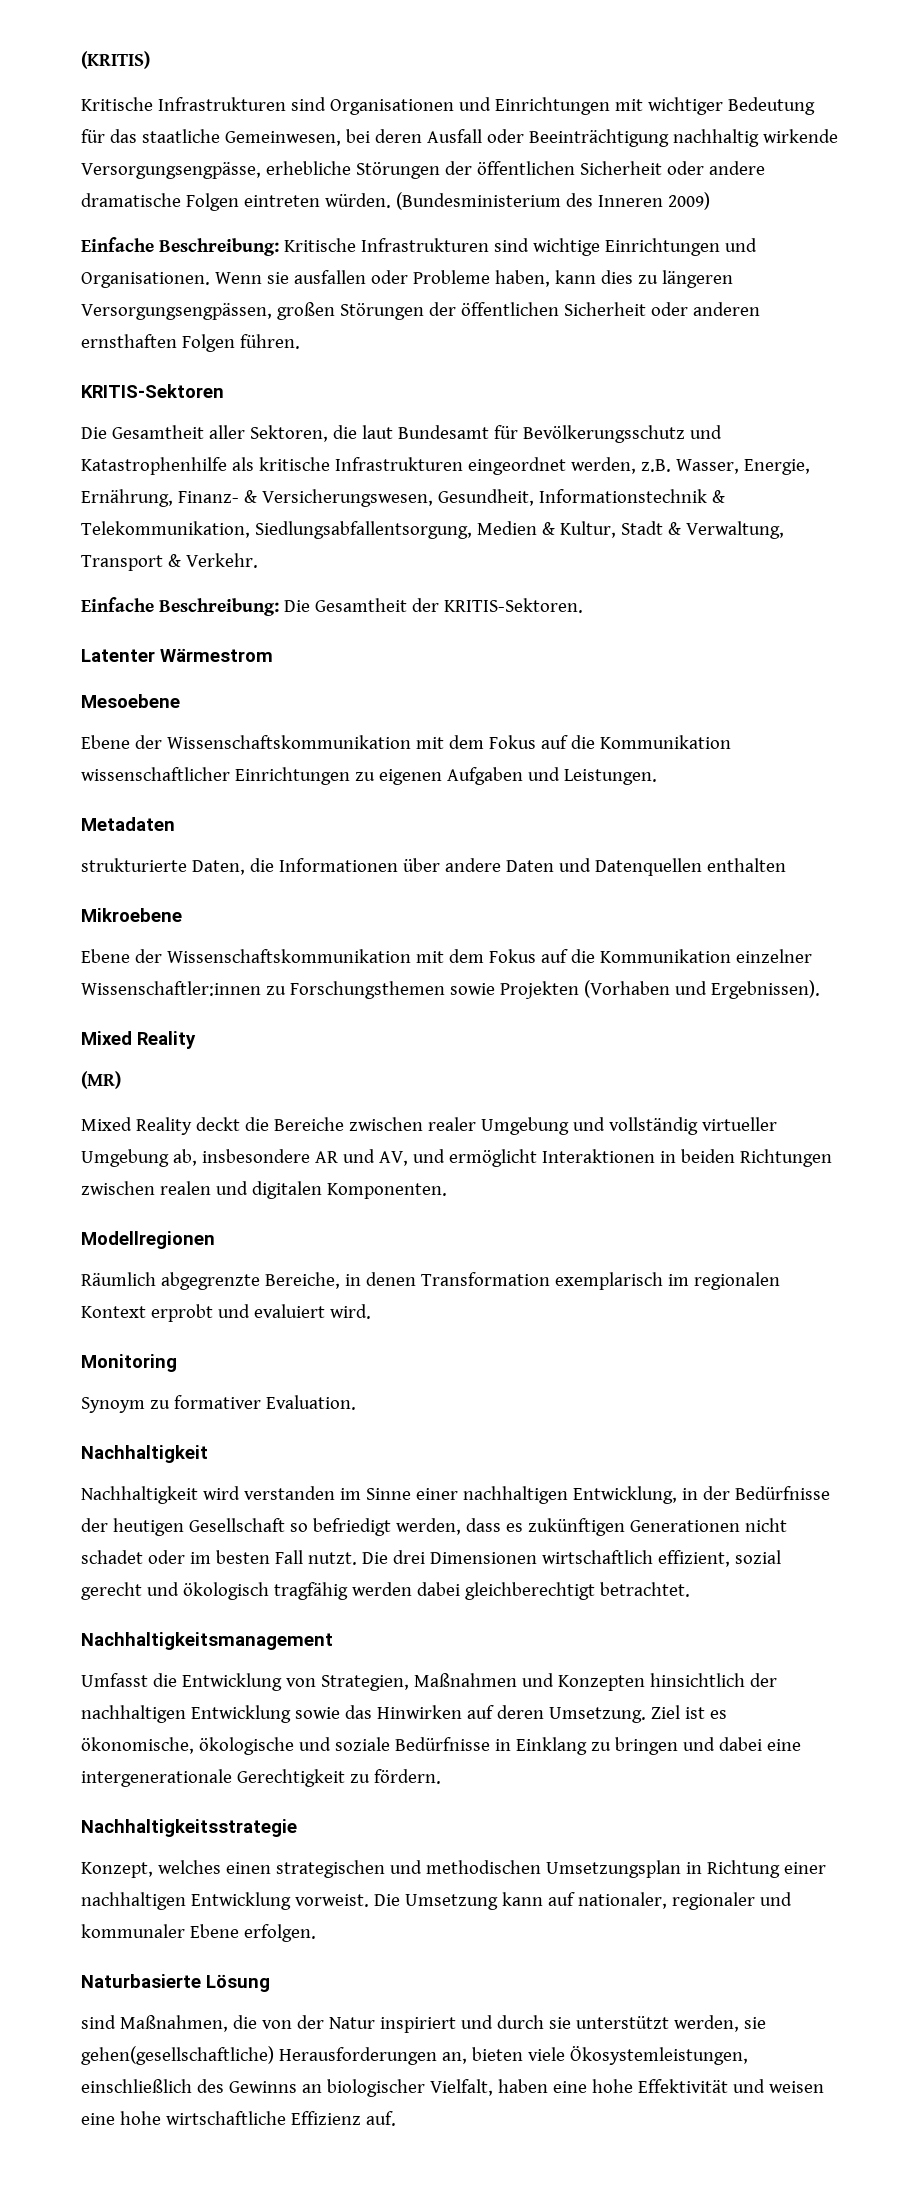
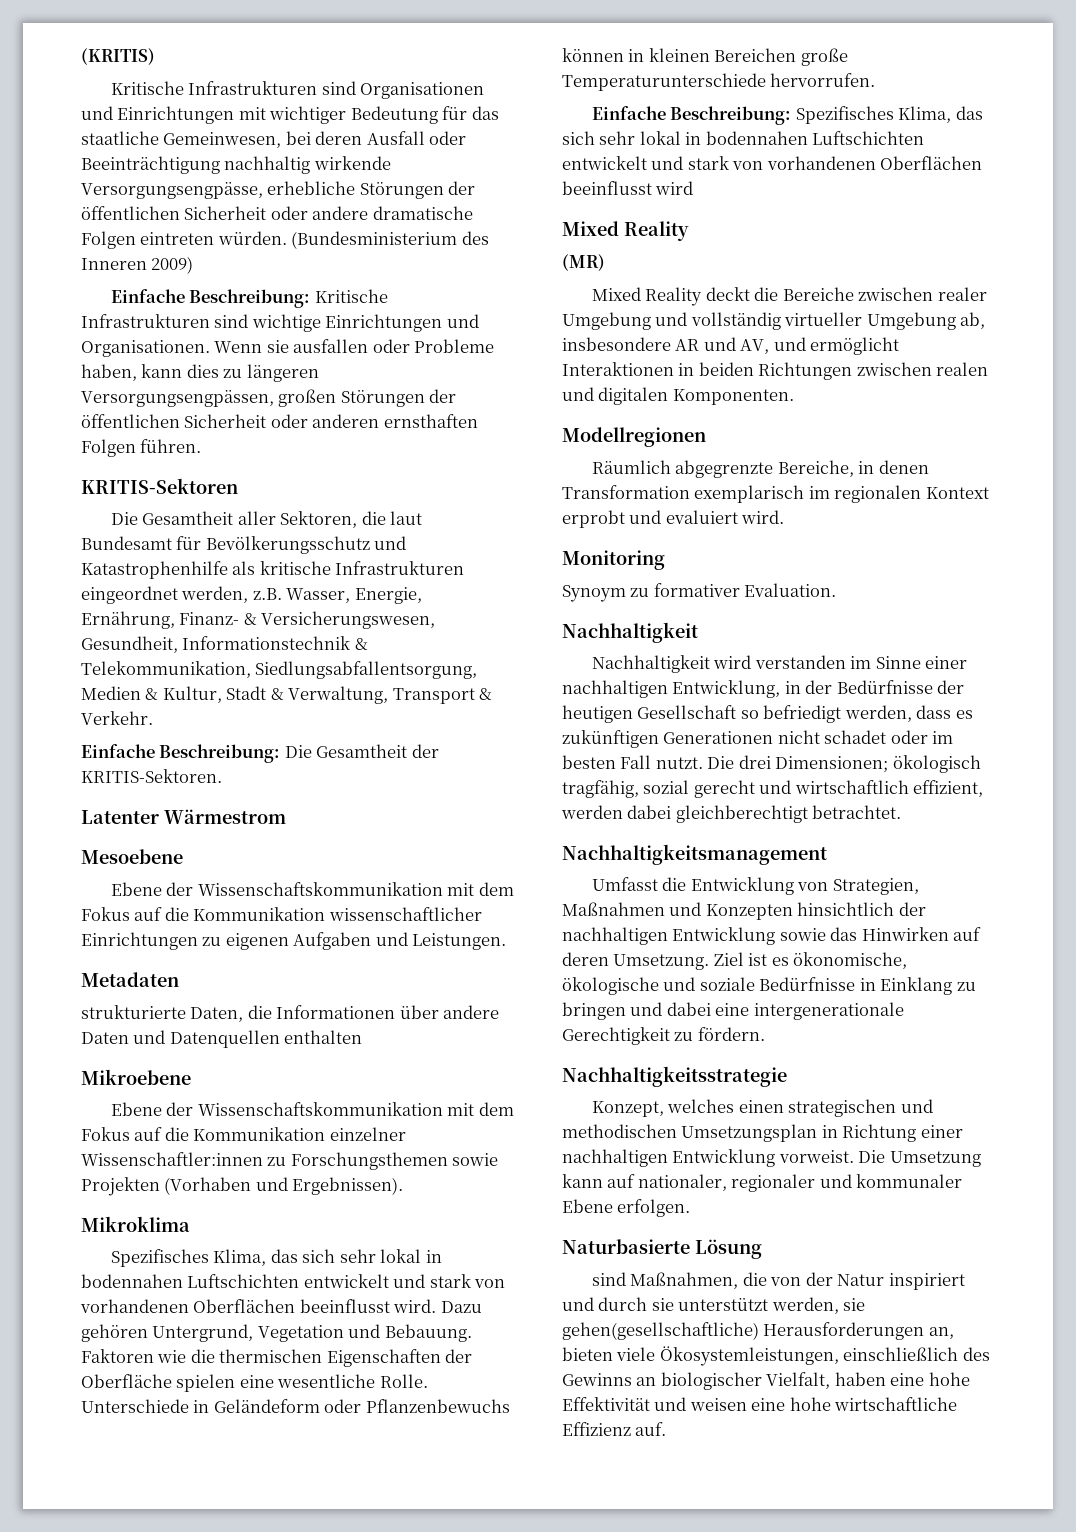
+ Mikroklima
+ Spezifisches Klima, das sich sehr lokal in bodennahen Luftschichten entwickelt und stark von vorhandenen Oberflächen beeinflusst wird. Dazu gehören Untergrund, Vegetation und Bebauung. Faktoren wie die thermischen Eigenschaften der Oberfläche spielen eine wesentliche Rolle. Unterschiede in Geländeform oder Pflanzenbewuchs können in kleinen Bereichen große Temperaturunterschiede hervorrufen.
+ Einfache Beschreibung: Spezifisches Klima, das sich sehr lokal in bodennahen Luftschichten entwickelt und stark von vorhandenen Oberflächen beeinflusst wird
- Die drei Dimensionen wirtschaftlich effizient, sozial gerecht und ökologisch tragfähig werden dabei gleichberechtigt betrachtet.
+ Die drei Dimensionen; ökologisch tragfähig, sozial gerecht und wirtschaftlich effizient, werden dabei gleichberechtigt betrachtet.

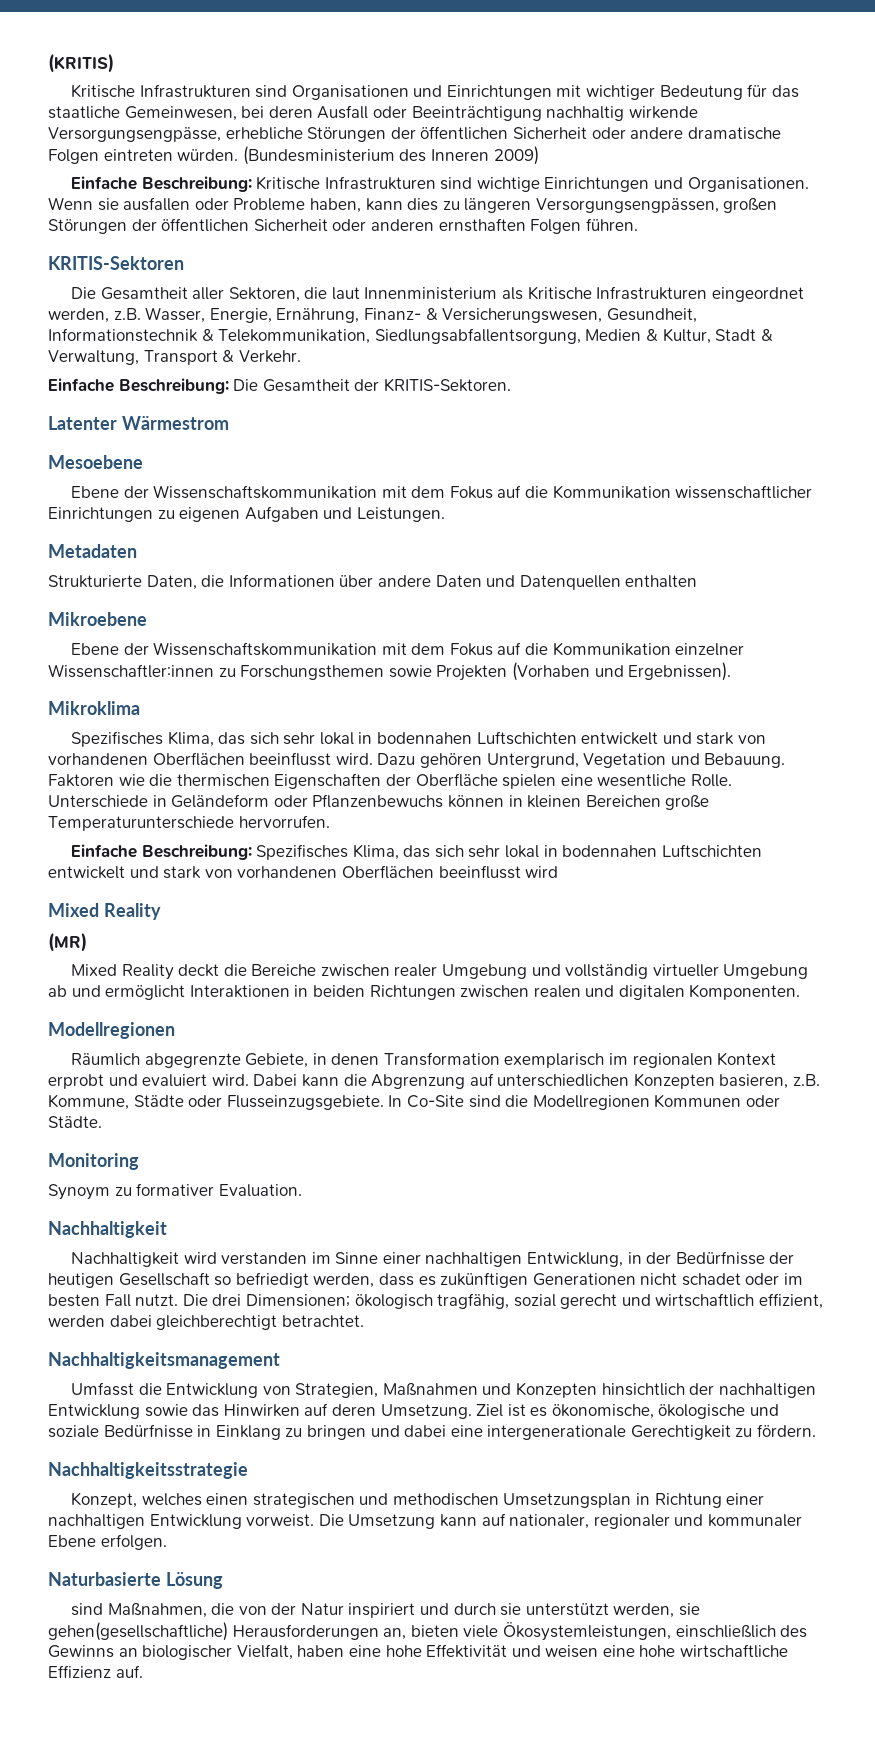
- Die Gesamtheit aller Sektoren, die laut Bundesamt für Bevölkerungsschutz und Katastrophenhilfe als kritische Infrastrukturen eingeordnet werden, z.B. Wasser, Energie, Ernährung, Finanz- & Versicherungswesen, Gesundheit, Informationstechnik & Telekommunikation, Siedlungsabfallentsorgung, Medien & Kultur, Stadt & Verwaltung, Transport & Verkehr.
+ Die Gesamtheit aller Sektoren, die laut Innenministerium als Kritische Infrastrukturen eingeordnet werden, z.B. Wasser, Energie, Ernährung, Finanz- & Versicherungswesen, Gesundheit, Informationstechnik & Telekommunikation, Siedlungsabfallentsorgung, Medien & Kultur, Stadt & Verwaltung, Transport & Verkehr.
- strukturierte Daten, die Informationen über andere Daten und Datenquellen enthalten
+ Strukturierte Daten, die Informationen über andere Daten und Datenquellen enthalten
- Mixed Reality deckt die Bereiche zwischen realer Umgebung und vollständig virtueller Umgebung ab, insbesondere AR und AV, und ermöglicht Interaktionen in beiden Richtungen zwischen realen und digitalen Komponenten.
+ Mixed Reality deckt die Bereiche zwischen realer Umgebung und vollständig virtueller Umgebung ab und ermöglicht Interaktionen in beiden Richtungen zwischen realen und digitalen Komponenten.
- Räumlich abgegrenzte Bereiche, in denen Transformation exemplarisch im regionalen Kontext erprobt und evaluiert wird.
+ Räumlich abgegrenzte Gebiete, in denen Transformation exemplarisch im regionalen Kontext erprobt und evaluiert wird. Dabei kann die Abgrenzung auf unterschiedlichen Konzepten basieren, z.B. Kommune, Städte oder Flusseinzugsgebiete. In Co-Site sind die Modellregionen Kommunen oder Städte.

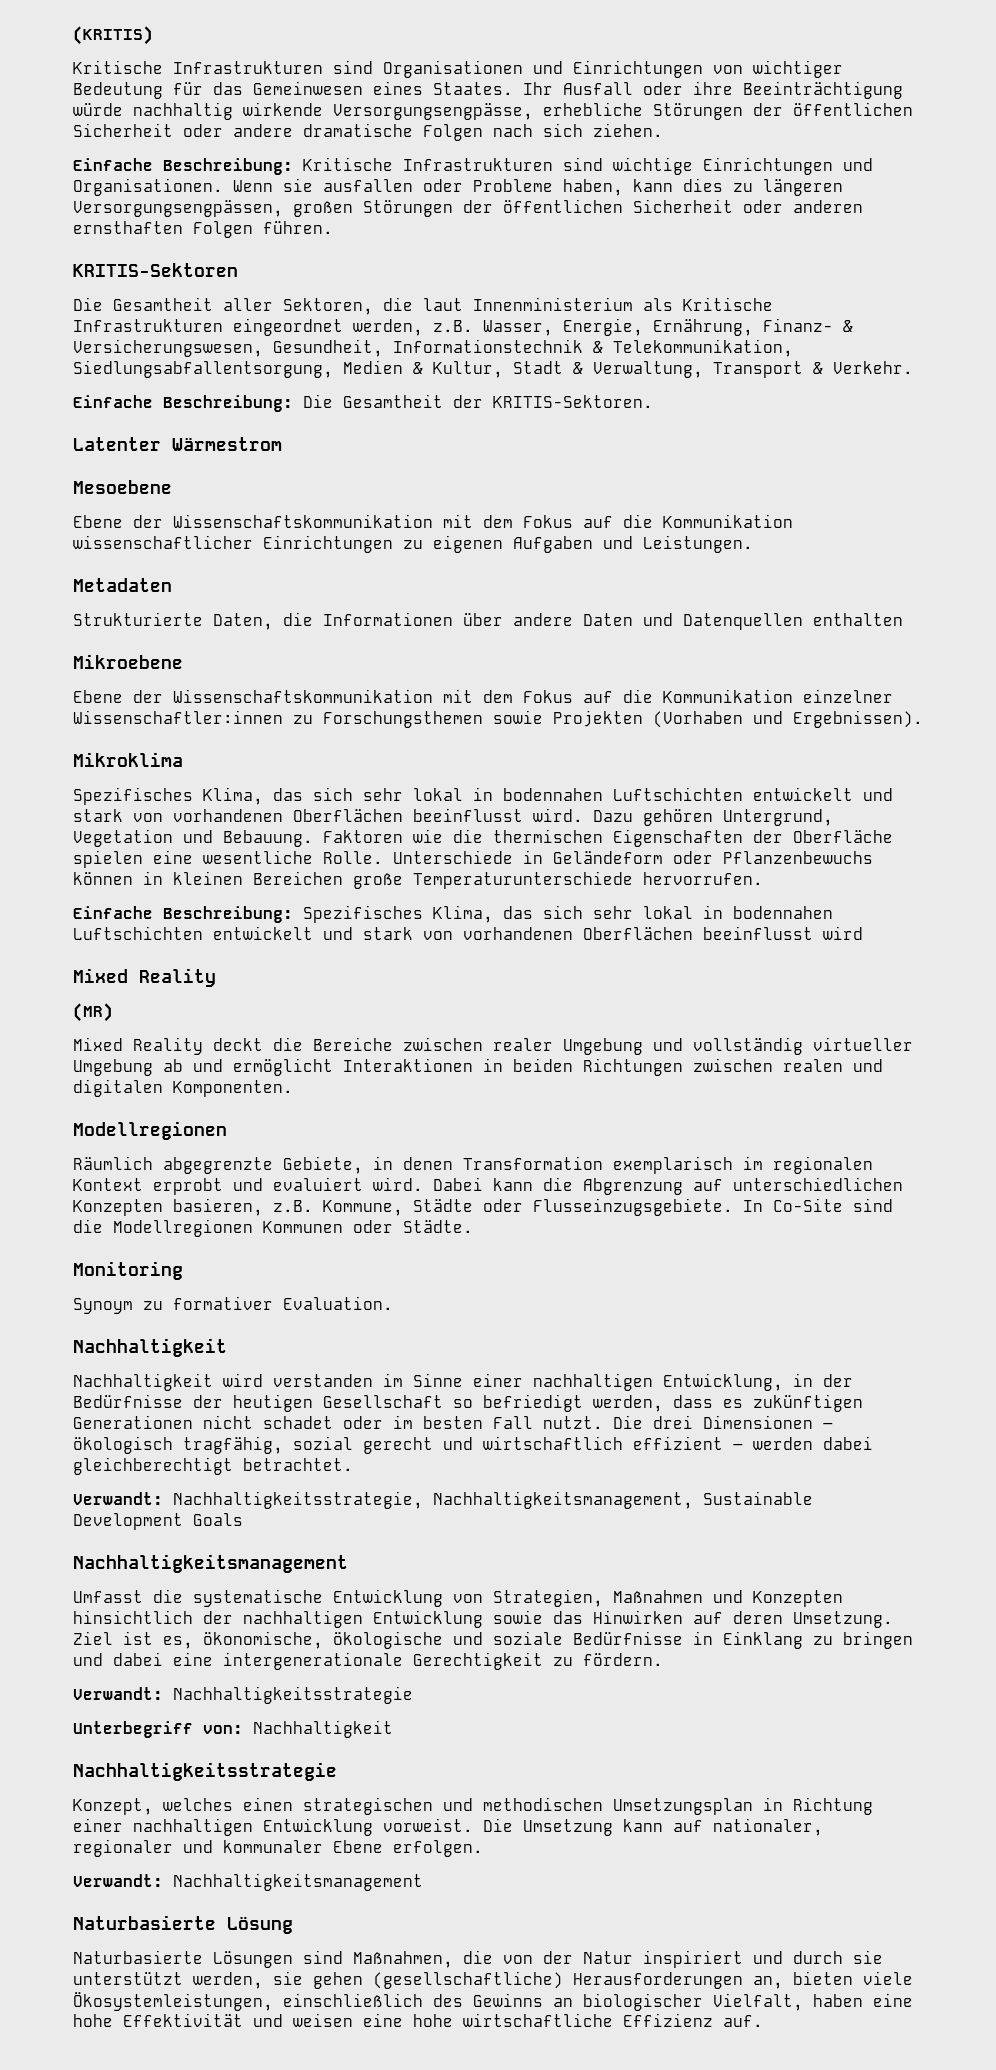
- Kritische Infrastrukturen sind Organisationen und Einrichtungen mit wichtiger Bedeutung für das staatliche Gemeinwesen, bei deren Ausfall oder Beeinträchtigung nachhaltig wirkende Versorgungsengpässe, erhebliche Störungen der öffentlichen Sicherheit oder andere dramatische Folgen eintreten würden. (Bundesministerium des Inneren 2009)
+ Kritische Infrastrukturen sind Organisationen und Einrichtungen von wichtiger Bedeutung für das Gemeinwesen eines Staates. Ihr Ausfall oder ihre Beeinträchtigung würde nachhaltig wirkende Versorgungsengpässe, erhebliche Störungen der öffentlichen Sicherheit oder andere dramatische Folgen nach sich ziehen.
- Die drei Dimensionen; ökologisch tragfähig, sozial gerecht und wirtschaftlich effizient, werden dabei gleichberechtigt betrachtet.
+ Die drei Dimensionen – ökologisch tragfähig, sozial gerecht und wirtschaftlich effizient – werden dabei gleichberechtigt betrachtet.
+ Verwandt: Nachhaltigkeitsstrategie, Nachhaltigkeitsmanagement, Sustainable Development Goals
- Umfasst die Entwicklung von Strategien, Maßnahmen und Konzepten hinsichtlich der nachhaltigen Entwicklung sowie das Hinwirken auf deren Umsetzung.
+ Umfasst die systematische Entwicklung von Strategien, Maßnahmen und Konzepten hinsichtlich der nachhaltigen Entwicklung sowie das Hinwirken auf deren Umsetzung.
- Ziel ist es ökonomische, ökologische und soziale Bedürfnisse in Einklang zu bringen und dabei eine intergenerationale Gerechtigkeit zu fördern.
+ Ziel ist es, ökonomische, ökologische und soziale Bedürfnisse in Einklang zu bringen und dabei eine intergenerationale Gerechtigkeit zu fördern.
+ Verwandt: Nachhaltigkeitsstrategie
+ Unterbegriff von: Nachhaltigkeit
+ Verwandt: Nachhaltigkeitsmanagement
- sind Maßnahmen, die von der Natur inspiriert und durch sie unterstützt werden, sie gehen(gesellschaftliche) Herausforderungen an, bieten viele Ökosystemleistungen, einschließlich des Gewinns an biologischer Vielfalt, haben eine hohe Effektivität und weisen eine hohe wirtschaftliche Effizienz auf.
+ Naturbasierte Lösungen sind Maßnahmen, die von der Natur inspiriert und durch sie unterstützt werden, sie gehen (gesellschaftliche) Herausforderungen an, bieten viele Ökosystemleistungen, einschließlich des Gewinns an biologischer Vielfalt, haben eine hohe Effektivität und weisen eine hohe wirtschaftliche Effizienz auf.

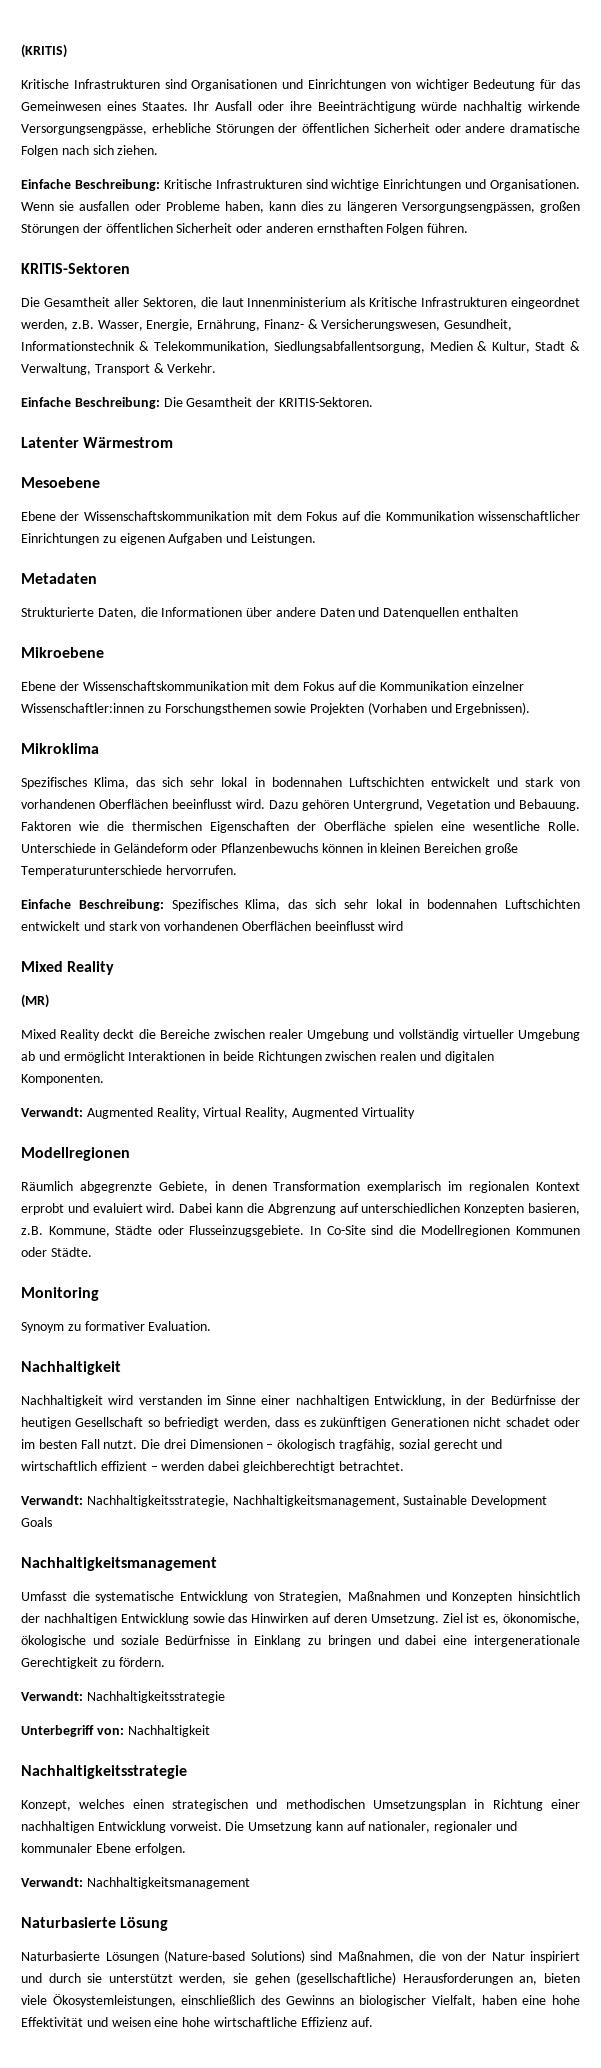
- Mixed Reality deckt die Bereiche zwischen realer Umgebung und vollständig virtueller Umgebung ab und ermöglicht Interaktionen in beiden Richtungen zwischen realen und digitalen Komponenten.
+ Mixed Reality deckt die Bereiche zwischen realer Umgebung und vollständig virtueller Umgebung ab und ermöglicht Interaktionen in beide Richtungen zwischen realen und digitalen Komponenten.
+ Verwandt: Augmented Reality, Virtual Reality, Augmented Virtuality
- Naturbasierte Lösungen sind Maßnahmen, die von der Natur inspiriert und durch sie unterstützt werden, sie gehen (gesellschaftliche) Herausforderungen an, bieten viele Ökosystemleistungen, einschließlich des Gewinns an biologischer Vielfalt, haben eine hohe Effektivität und weisen eine hohe wirtschaftliche Effizienz auf.
+ Naturbasierte Lösungen (Nature-based Solutions) sind Maßnahmen, die von der Natur inspiriert und durch sie unterstützt werden, sie gehen (gesellschaftliche) Herausforderungen an, bieten viele Ökosystemleistungen, einschließlich des Gewinns an biologischer Vielfalt, haben eine hohe Effektivität und weisen eine hohe wirtschaftliche Effizienz auf.

